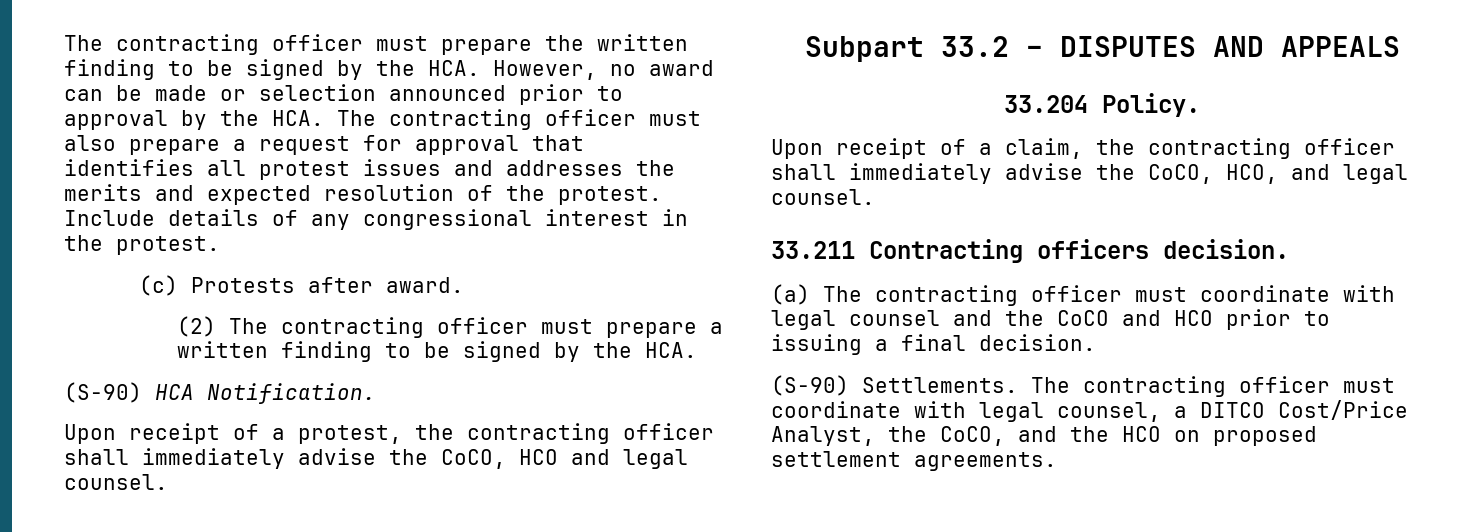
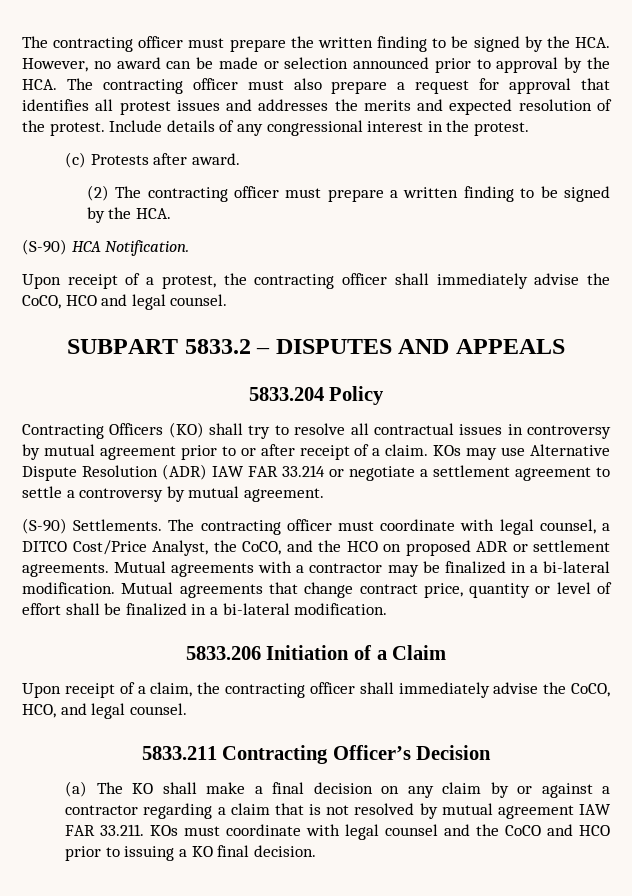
- Subpart 33.2 – DISPUTES AND APPEALS
+ SUBPART 5833.2 – DISPUTES AND APPEALS
- 33.204 Policy.
- Upon receipt of a claim, the contracting officer shall immediately advise the CoCO, HCO, and legal counsel.
- 33.211 Contracting officers decision.
- (a) The contracting officer must coordinate with legal counsel and the CoCO and HCO prior to issuing a final decision.
+ 5833.204 Policy
+ Contracting Officers (KO) shall try to resolve all contractual issues in controversy by mutual agreement prior to or after receipt of a claim. KOs may use Alternative Dispute Resolution (ADR) IAW FAR 33.214 or negotiate a settlement agreement to settle a controversy by mutual agreement.
- The contracting officer must coordinate with legal counsel, a DITCO Cost/Price Analyst, the CoCO, and the HCO on proposed settlement agreements.
+ The contracting officer must coordinate with legal counsel, a DITCO Cost/Price Analyst, the CoCO, and the HCO on proposed ADR or settlement agreements. Mutual agreements with a contractor may be finalized in a bi-lateral modification. Mutual agreements that change contract price, quantity or level of effort shall be finalized in a bi-lateral modification.
+ 5833.206 Initiation of a Claim
+ Upon receipt of a claim, the contracting officer shall immediately advise the CoCO, HCO, and legal counsel.
+ 5833.211 Contracting Officer’s Decision
+ (a) The KO shall make a final decision on any claim by or against a contractor regarding a claim that is not resolved by mutual agreement IAW FAR 33.211. KOs must coordinate with legal counsel and the CoCO and HCO prior to issuing a KO final decision.

